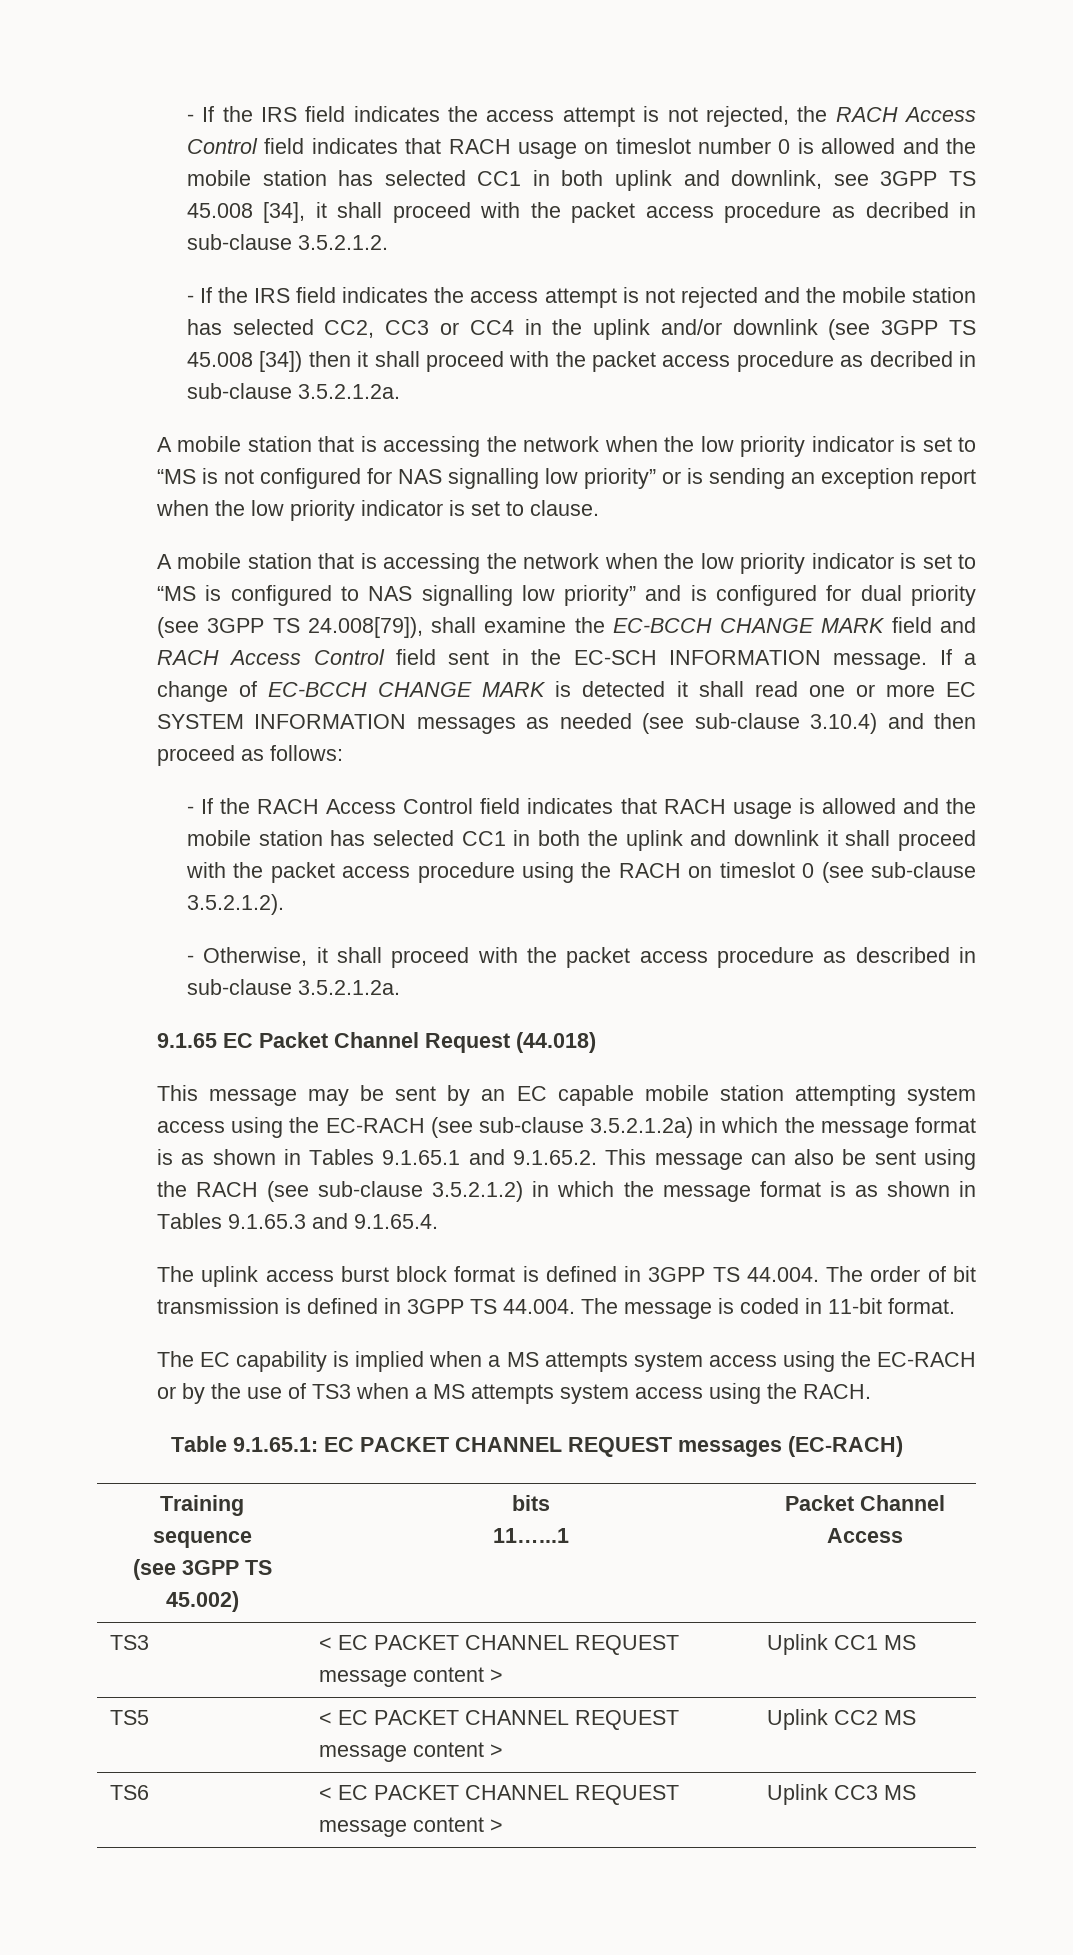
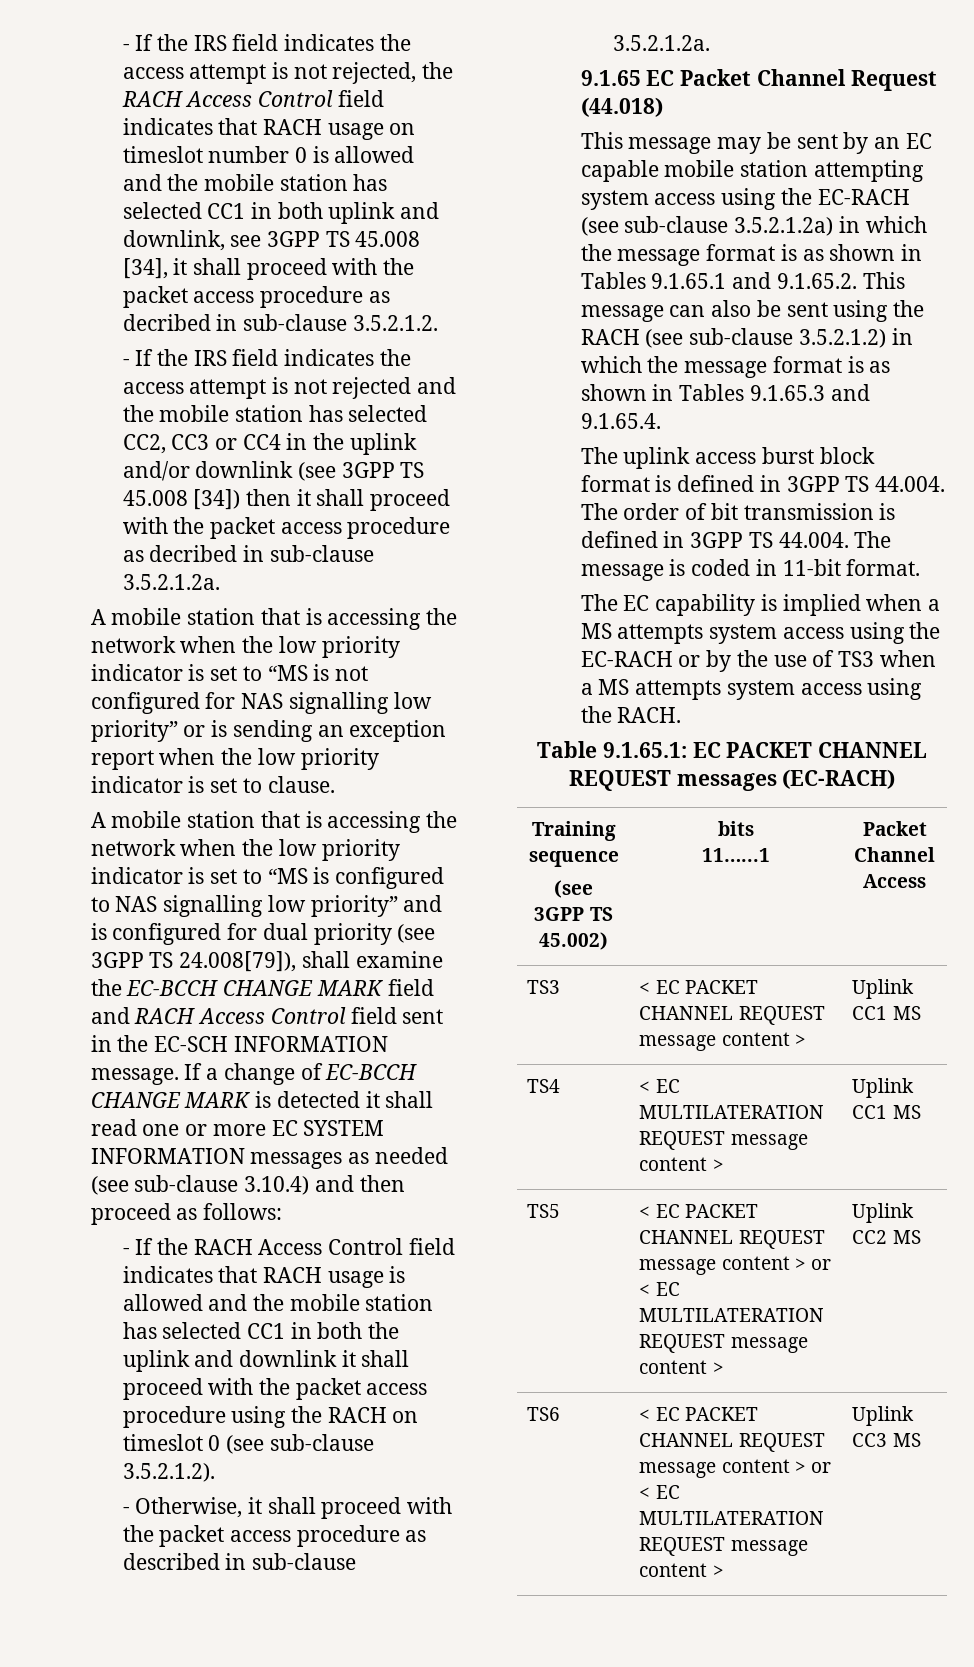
+ TS4 | < EC MULTILATERATION REQUEST message content > | Uplink CC1 MS
- TS5 | < EC PACKET CHANNEL REQUEST message content > | Uplink CC2 MS
+ TS5 | < EC PACKET CHANNEL REQUEST message content > or < EC MULTILATERATION REQUEST message content > | Uplink CC2 MS
- TS6 | < EC PACKET CHANNEL REQUEST message content > | Uplink CC3 MS
+ TS6 | < EC PACKET CHANNEL REQUEST message content > or < EC MULTILATERATION REQUEST message content > | Uplink CC3 MS

